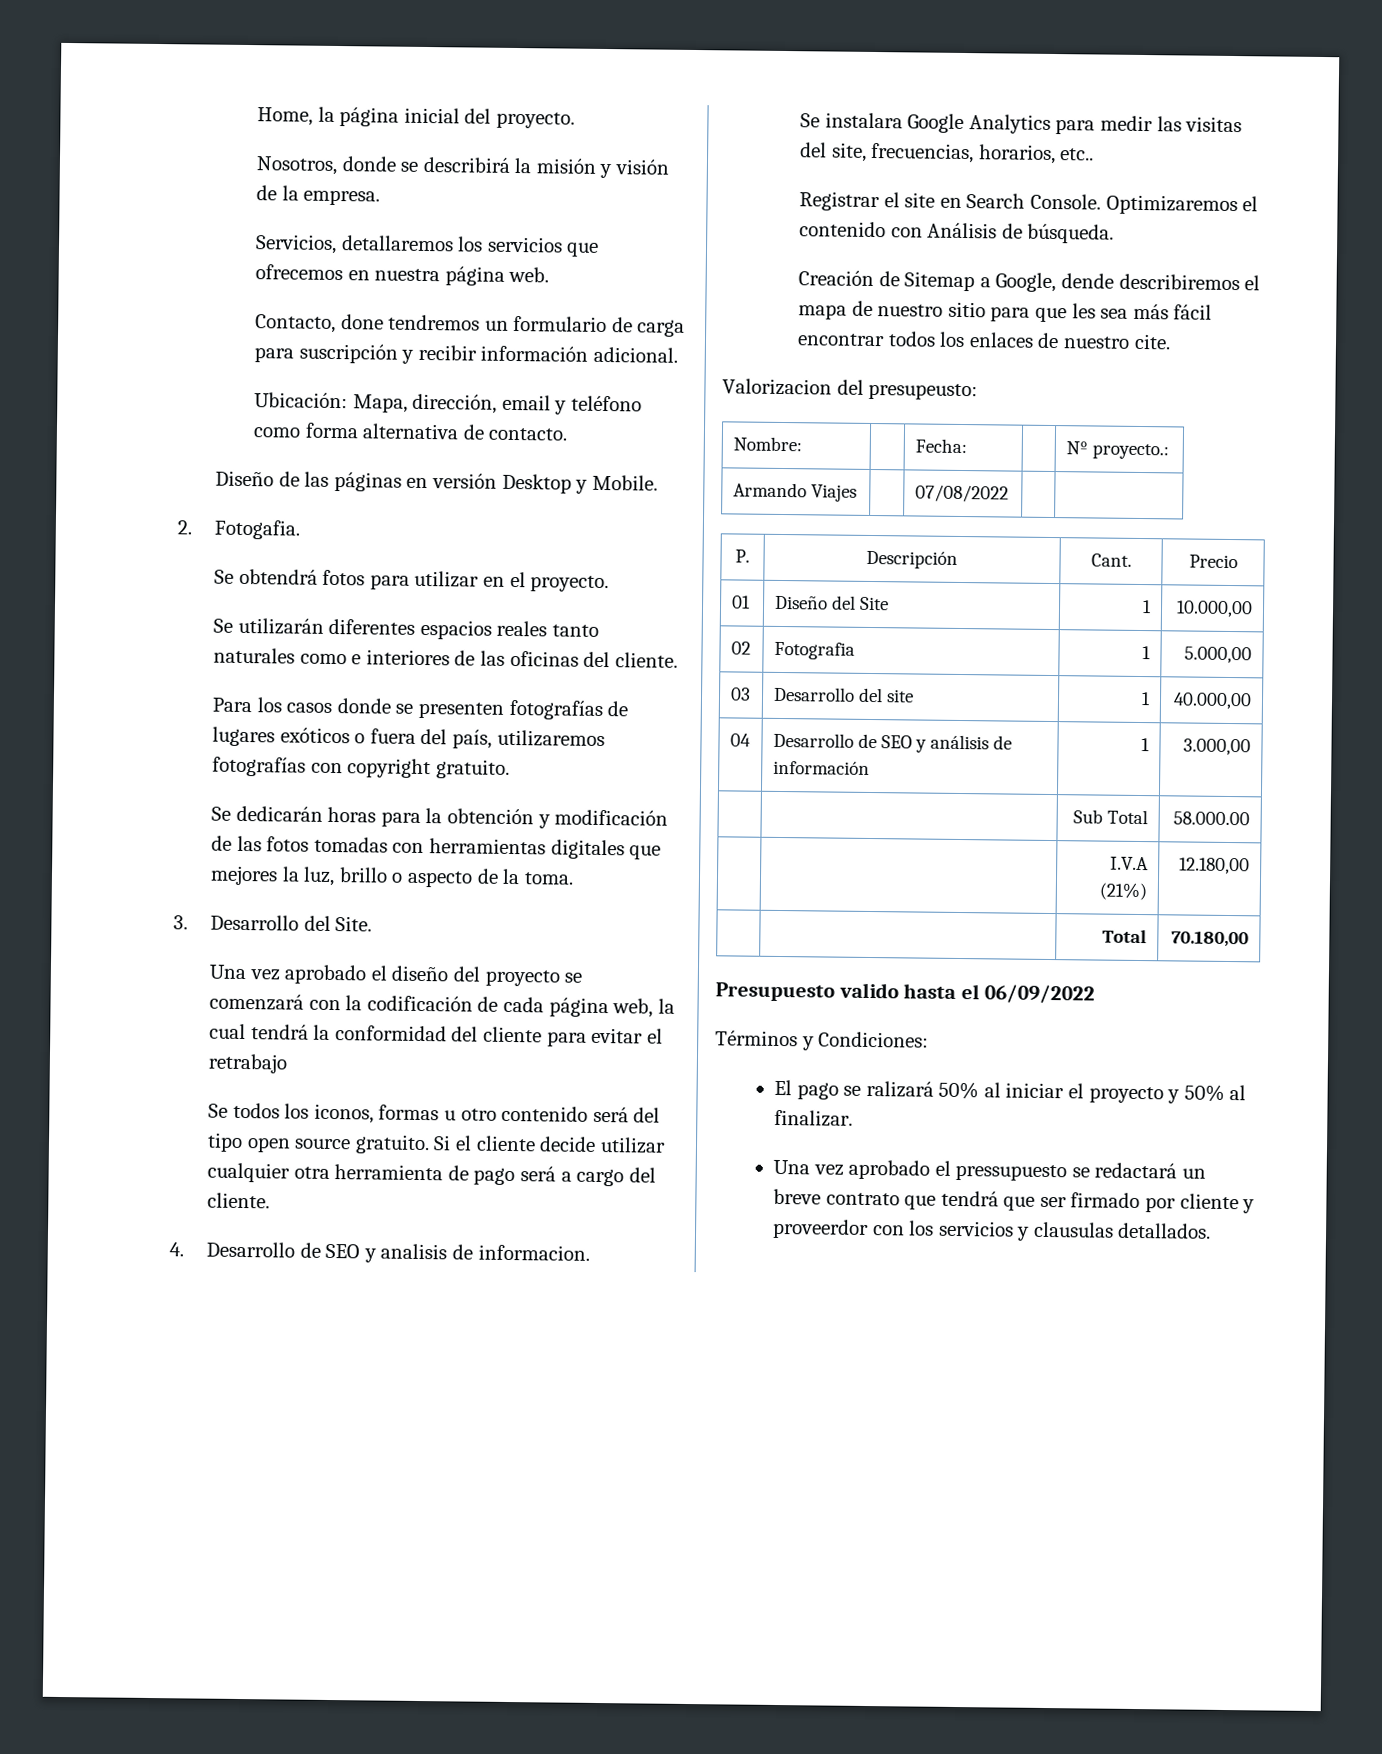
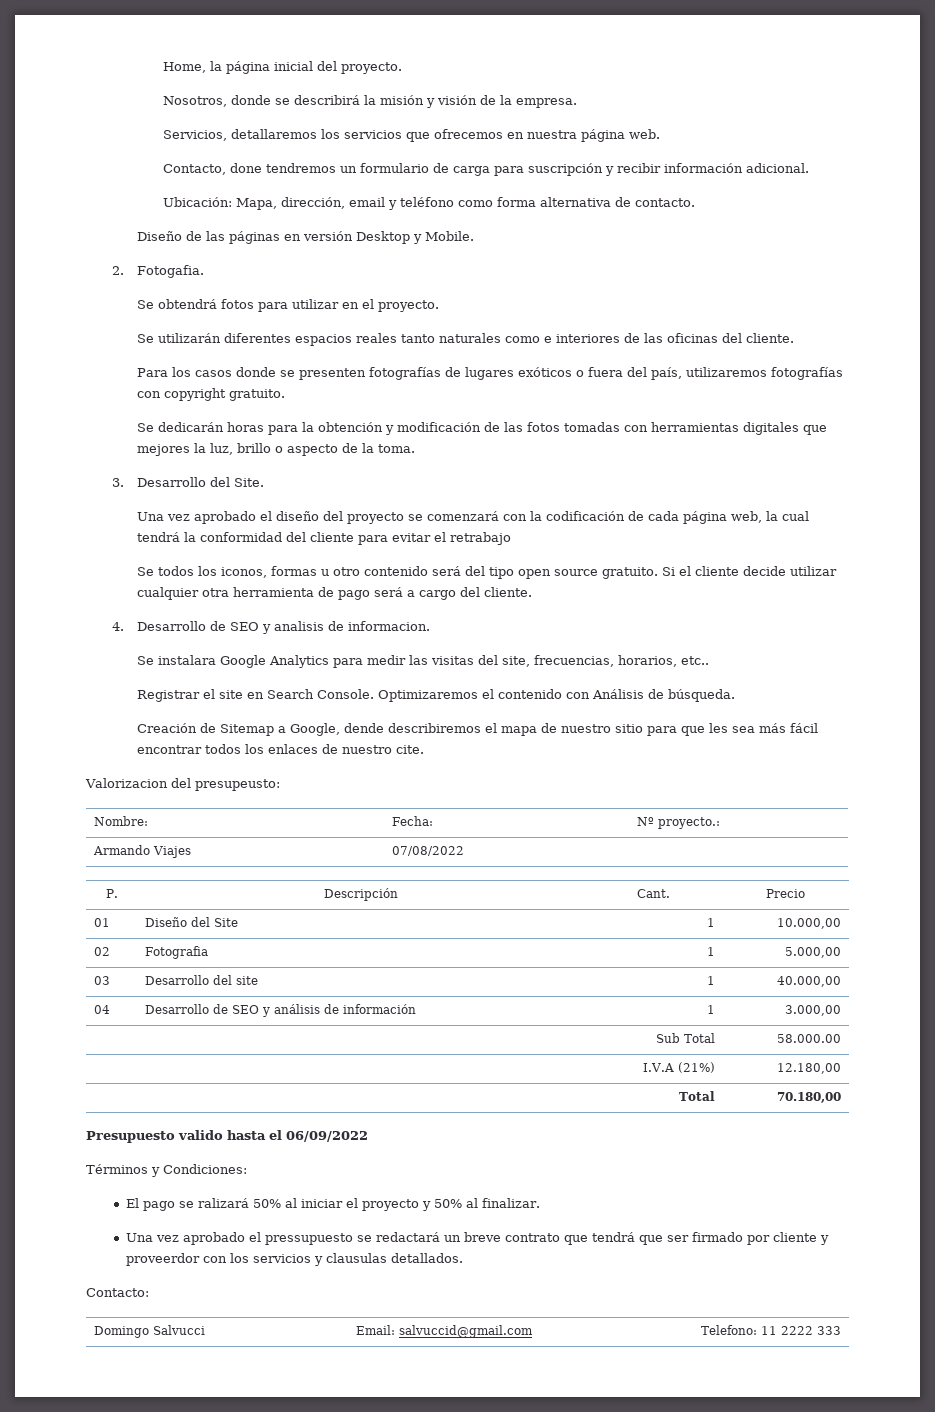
+ Contacto:
+ Domingo Salvucci | Email: salvuccid@gmail.com | Telefono: 11 2222 333

